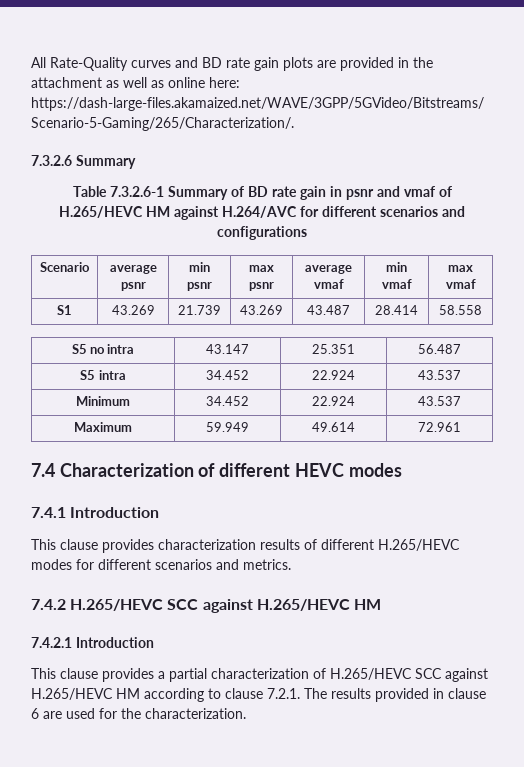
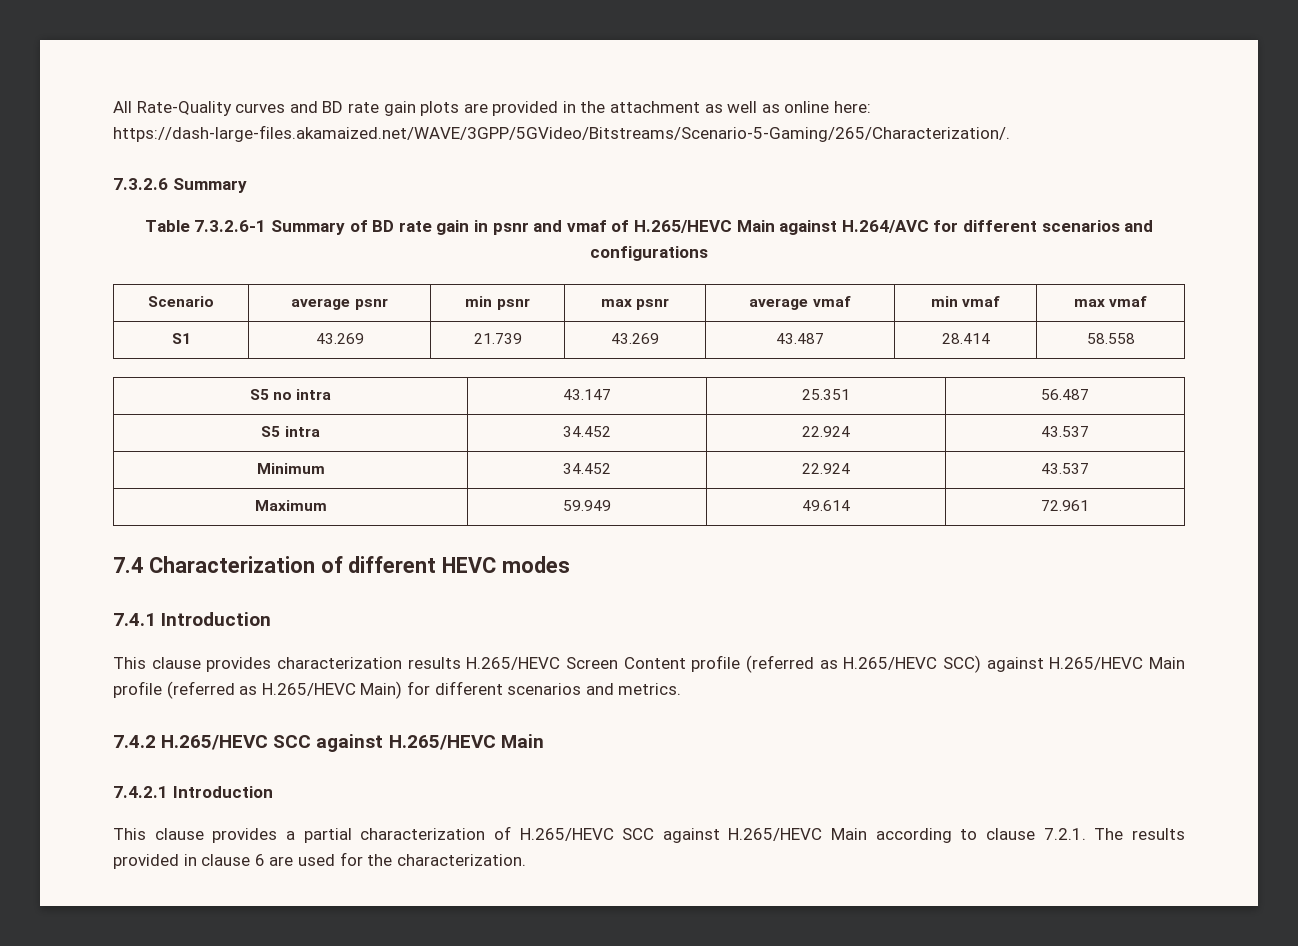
- Table 7.3.2.6-1 Summary of BD rate gain in psnr and vmaf of H.265/HEVC HM against H.264/AVC for different scenarios and configurations
+ Table 7.3.2.6-1 Summary of BD rate gain in psnr and vmaf of H.265/HEVC Main against H.264/AVC for different scenarios and configurations
- This clause provides characterization results of different H.265/HEVC modes for different scenarios and metrics.
+ This clause provides characterization results H.265/HEVC Screen Content profile (referred as H.265/HEVC SCC) against H.265/HEVC Main profile (referred as H.265/HEVC Main) for different scenarios and metrics.
- 7.4.2 H.265/HEVC SCC against H.265/HEVC HM
+ 7.4.2 H.265/HEVC SCC against H.265/HEVC Main
- This clause provides a partial characterization of H.265/HEVC SCC against H.265/HEVC HM according to clause 7.2.1. The results provided in clause 6 are used for the characterization.
+ This clause provides a partial characterization of H.265/HEVC SCC against H.265/HEVC Main according to clause 7.2.1. The results provided in clause 6 are used for the characterization.

